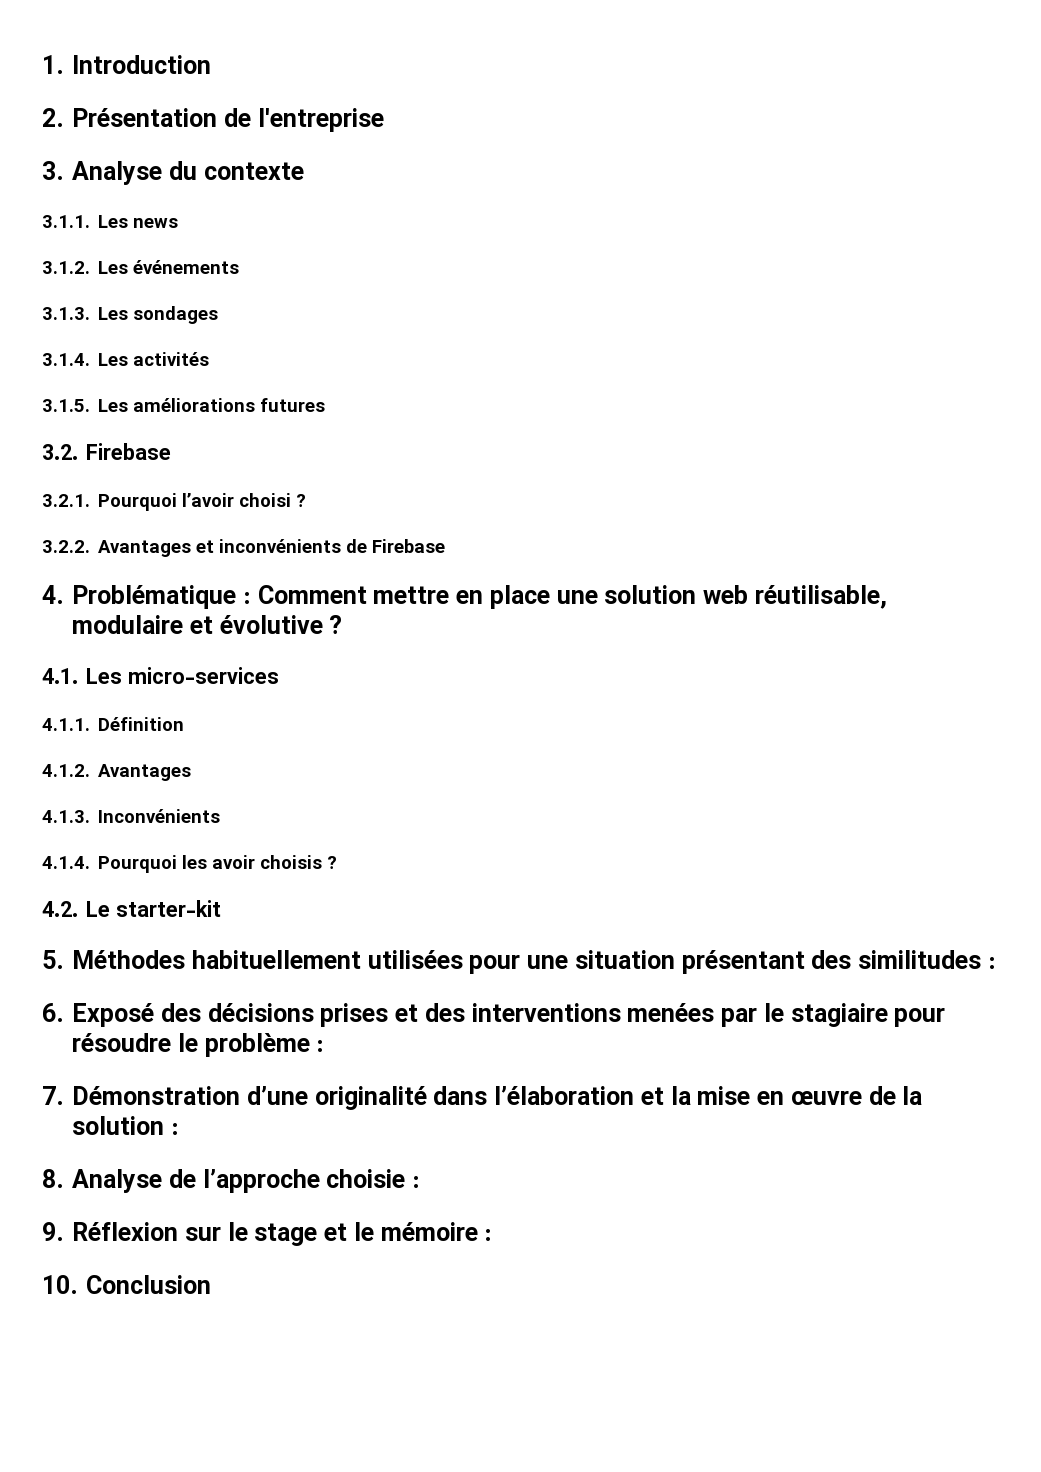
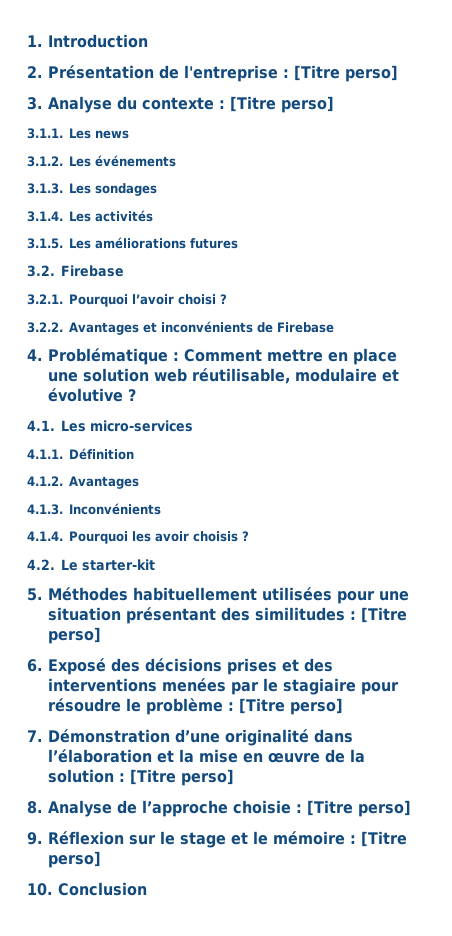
- 2. Présentation de l'entreprise
+ 2. Présentation de l'entreprise : [Titre perso]
- 3. Analyse du contexte
+ 3. Analyse du contexte : [Titre perso]
- 5. Méthodes habituellement utilisées pour une situation présentant des similitudes :
+ 5. Méthodes habituellement utilisées pour une situation présentant des similitudes : [Titre perso]
- 6. Exposé des décisions prises et des interventions menées par le stagiaire pour résoudre le problème :
+ 6. Exposé des décisions prises et des interventions menées par le stagiaire pour résoudre le problème : [Titre perso]
- 7. Démonstration d’une originalité dans l’élaboration et la mise en œuvre de la solution :
+ 7. Démonstration d’une originalité dans l’élaboration et la mise en œuvre de la solution : [Titre perso]
- 8. Analyse de l’approche choisie :
+ 8. Analyse de l’approche choisie : [Titre perso]
- 9. Réflexion sur le stage et le mémoire :
+ 9. Réflexion sur le stage et le mémoire : [Titre perso]

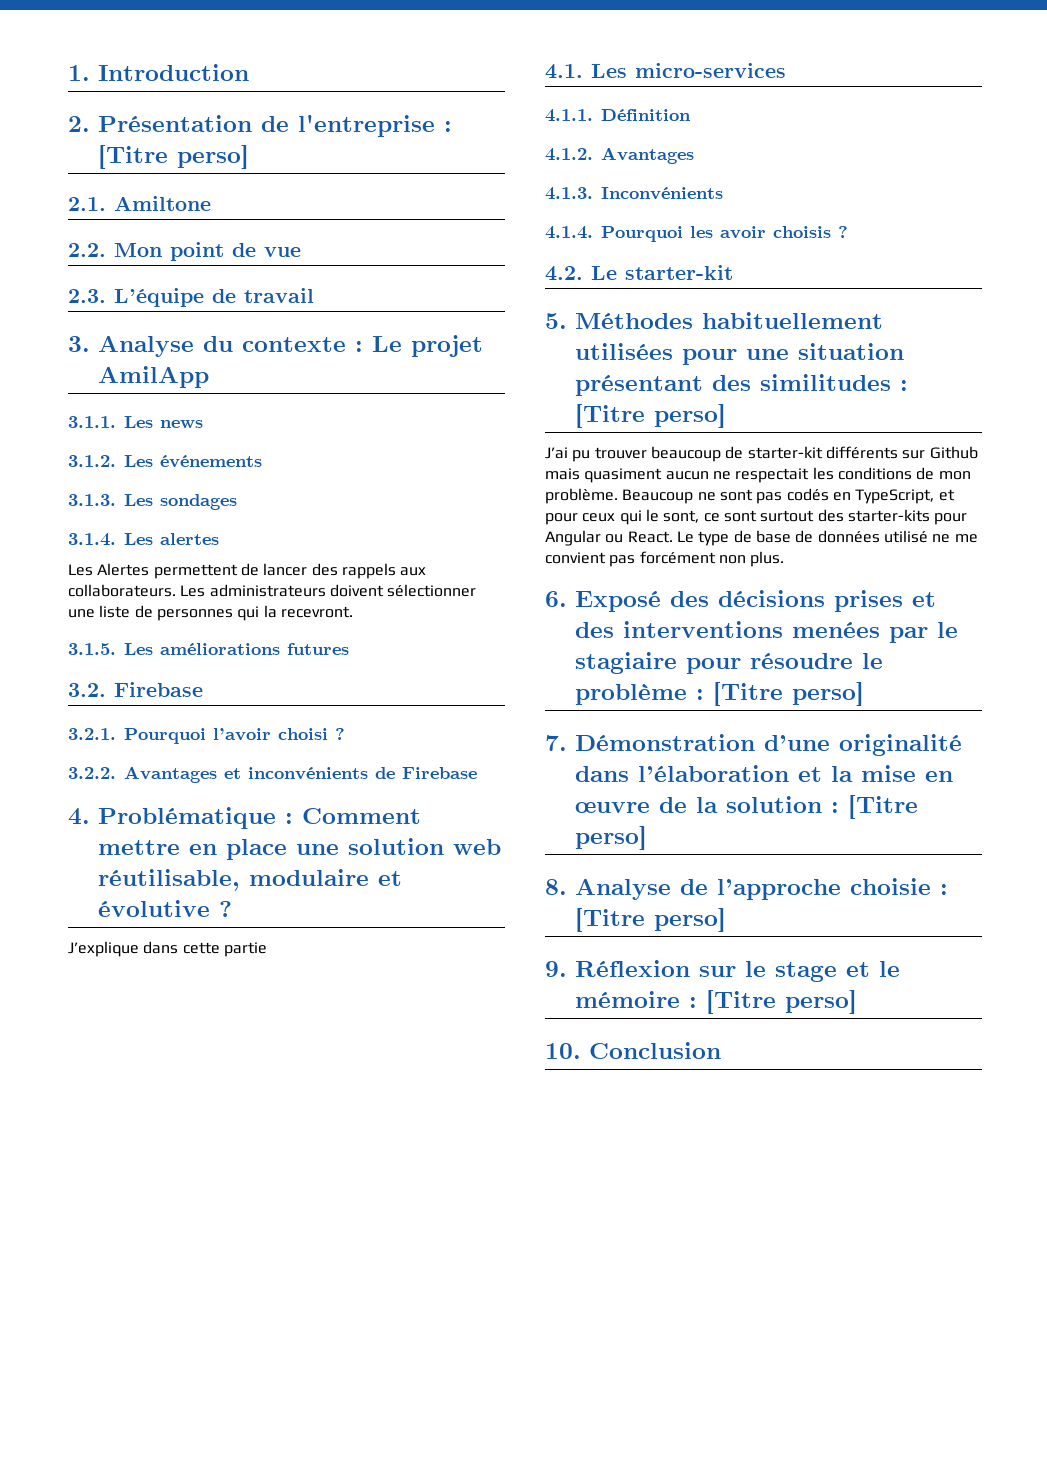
+ 2.1. Amiltone
+ 2.2. Mon point de vue
+ 2.3. L’équipe de travail
- 3. Analyse du contexte : [Titre perso]
+ 3. Analyse du contexte : Le projet AmilApp
- 3.1.4. Les activités
+ 3.1.4. Les alertes
+ Les Alertes permettent de lancer des rappels aux collaborateurs. Les administrateurs doivent sélectionner une liste de personnes qui la recevront.
+ J’explique dans cette partie
+ J’ai pu trouver beaucoup de starter-kit différents sur Github mais quasiment aucun ne respectait les conditions de mon problème. Beaucoup ne sont pas codés en TypeScript, et pour ceux qui le sont, ce sont surtout des starter-kits pour Angular ou React. Le type de base de données utilisé ne me convient pas forcément non plus.

